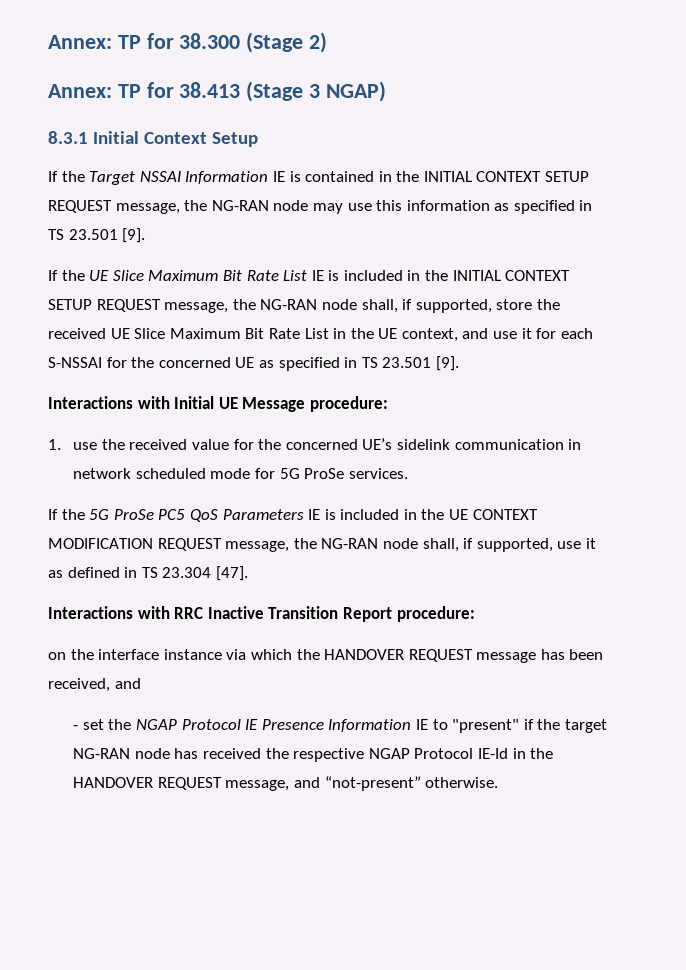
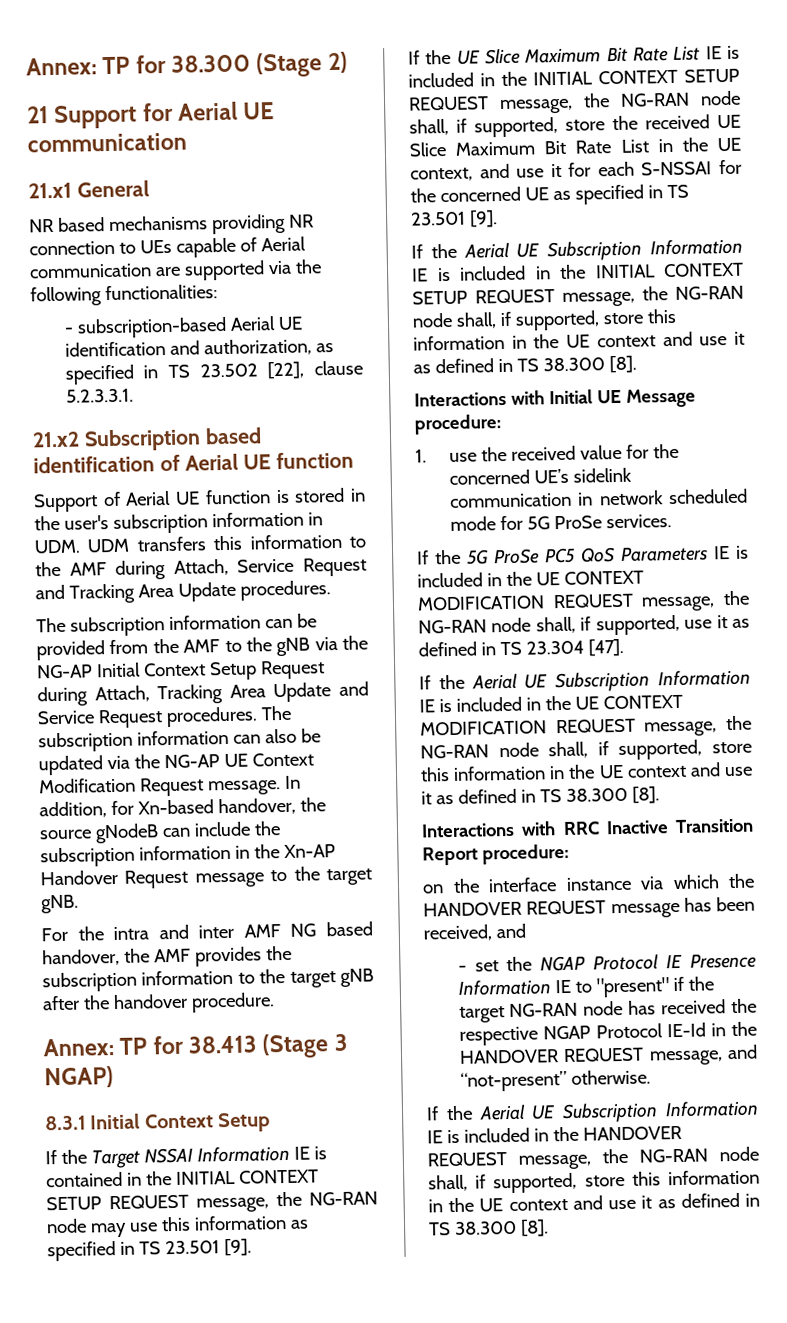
+ 21 Support for Aerial UE communication
+ 21.x1 General
+ NR based mechanisms providing NR connection to UEs capable of Aerial communication are supported via the following functionalities:
+ - subscription-based Aerial UE identification and authorization, as specified in TS 23.502 [22], clause 5.2.3.3.1.
+ 21.x2 Subscription based identification of Aerial UE function
+ Support of Aerial UE function is stored in the user's subscription information in UDM. UDM transfers this information to the AMF during Attach, Service Request and Tracking Area Update procedures.
+ The subscription information can be provided from the AMF to the gNB via the NG-AP Initial Context Setup Request during Attach, Tracking Area Update and Service Request procedures. The subscription information can also be updated via the NG-AP UE Context Modification Request message. In addition, for Xn-based handover, the source gNodeB can include the subscription information in the Xn-AP Handover Request message to the target gNB.
+ For the intra and inter AMF NG based handover, the AMF provides the subscription information to the target gNB after the handover procedure.
+ If the Aerial UE Subscription Information IE is included in the INITIAL CONTEXT SETUP REQUEST message, the NG-RAN node shall, if supported, store this information in the UE context and use it as defined in TS 38.300 [8].
+ If the Aerial UE Subscription Information IE is included in the UE CONTEXT MODIFICATION REQUEST message, the NG-RAN node shall, if supported, store this information in the UE context and use it as defined in TS 38.300 [8].
+ If the Aerial UE Subscription Information IE is included in the HANDOVER REQUEST message, the NG-RAN node shall, if supported, store this information in the UE context and use it as defined in TS 38.300 [8].

